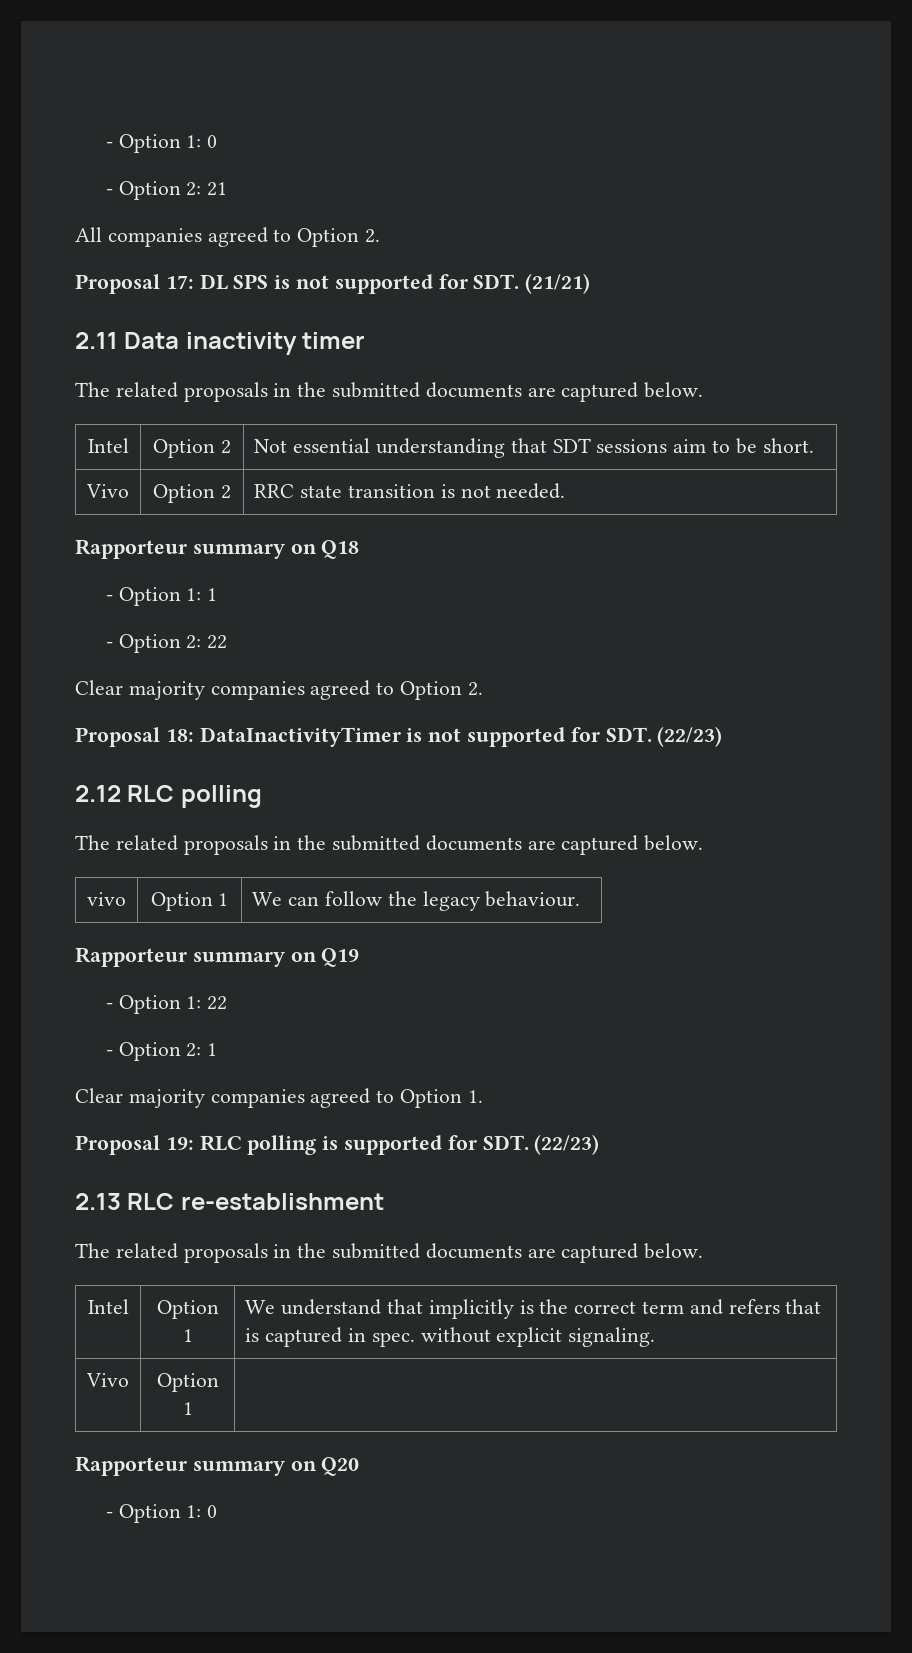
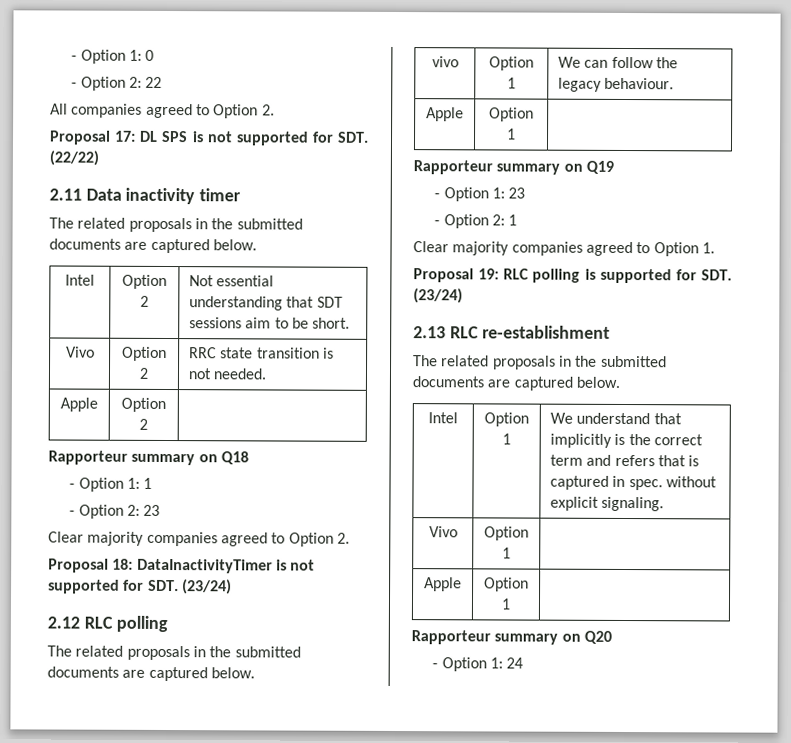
- - Option 2: 21
+ - Option 2: 22
- Proposal 17: DL SPS is not supported for SDT. (21/21)
+ Proposal 17: DL SPS is not supported for SDT. (22/22)
+ Apple | Option 2 |
- - Option 2: 22
+ - Option 2: 23
- Proposal 18: DataInactivityTimer is not supported for SDT. (22/23)
+ Proposal 18: DataInactivityTimer is not supported for SDT. (23/24)
  vivo | Option 1 | We can follow the legacy behaviour.
+ Apple | Option 1 |
- - Option 1: 22
+ - Option 1: 23
- Proposal 19: RLC polling is supported for SDT. (22/23)
+ Proposal 19: RLC polling is supported for SDT. (23/24)
  Vivo | Option 1 |
+ Apple | Option 1 |
  Rapporteur summary on Q20
- - Option 1: 0
+ - Option 1: 24

